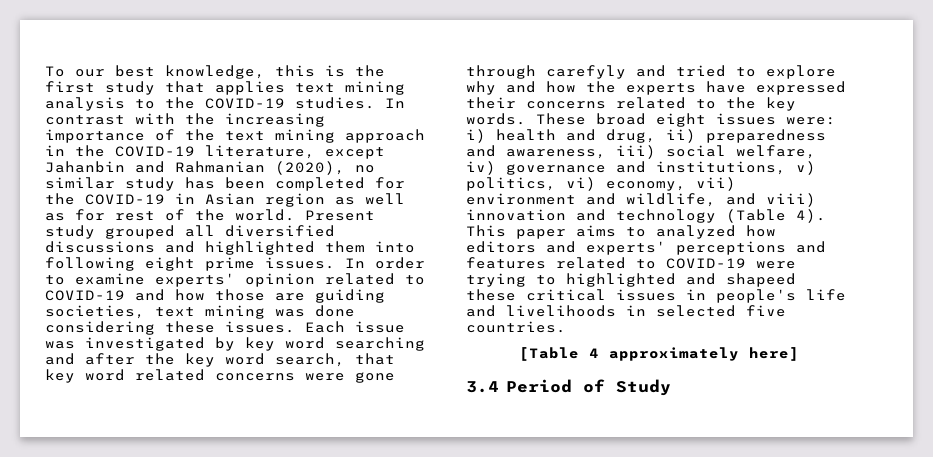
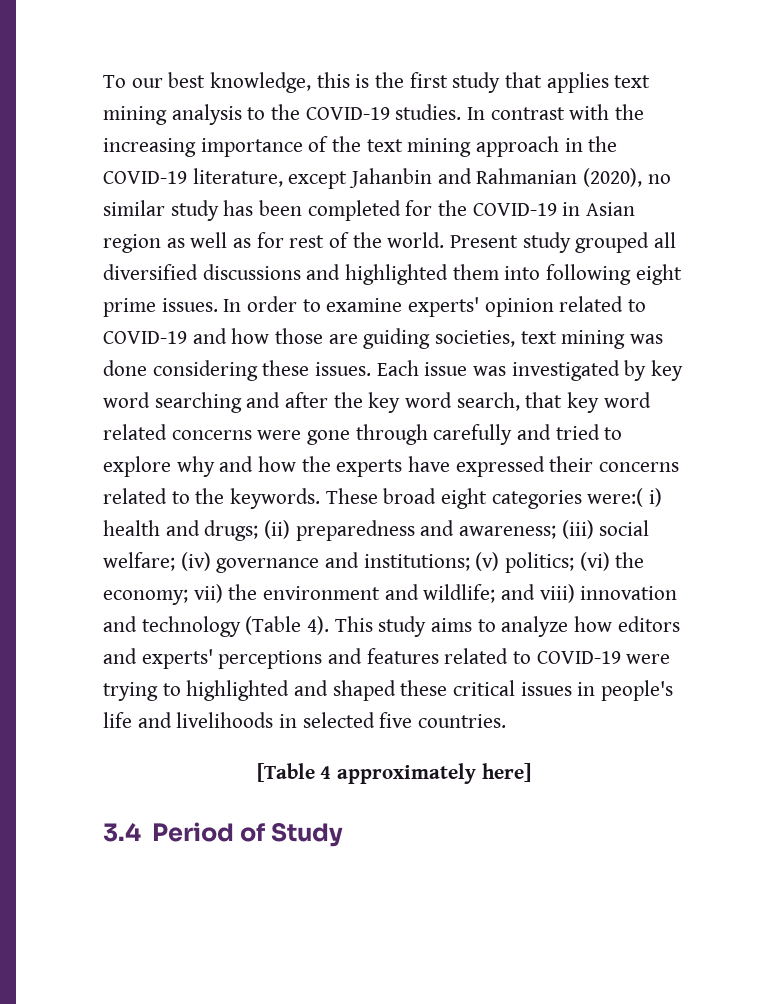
- Each issue was investigated by key word searching and after the key word search, that key word related concerns were gone through carefyly and tried to explore why and how the experts have expressed their concerns related to the key words.
+ Each issue was investigated by key word searching and after the key word search, that key word related concerns were gone through carefully and tried to explore why and how the experts have expressed their concerns related to the keywords.
- These broad eight issues were: i) health and drug, ii) preparedness and awareness, iii) social welfare, iv) governance and institutions, v) politics, vi) economy, vii) environment and wildlife, and viii) innovation and technology (Table 4).
+ These broad eight categories were:( i) health and drugs; (ii) preparedness and awareness; (iii) social welfare; (iv) governance and institutions; (v) politics; (vi) the economy; vii) the environment and wildlife; and viii) innovation and technology (Table 4).
- This paper aims to analyzed how editors and experts' perceptions and features related to COVID-19 were trying to highlighted and shapeed these critical issues in people's life and livelihoods in selected five countries.
+ This study aims to analyze how editors and experts' perceptions and features related to COVID-19 were trying to highlighted and shaped these critical issues in people's life and livelihoods in selected five countries.

